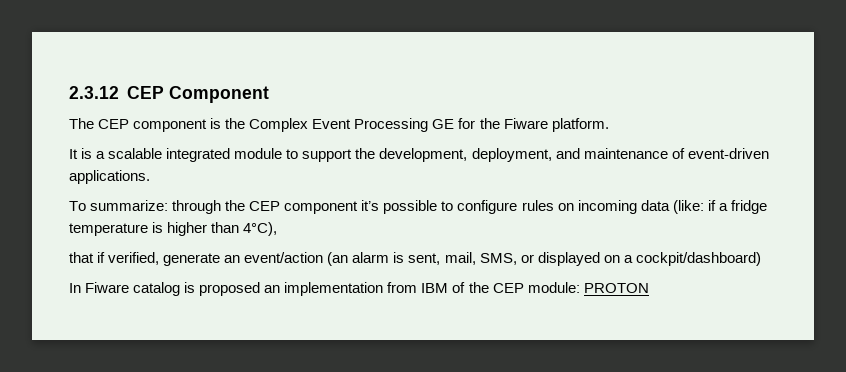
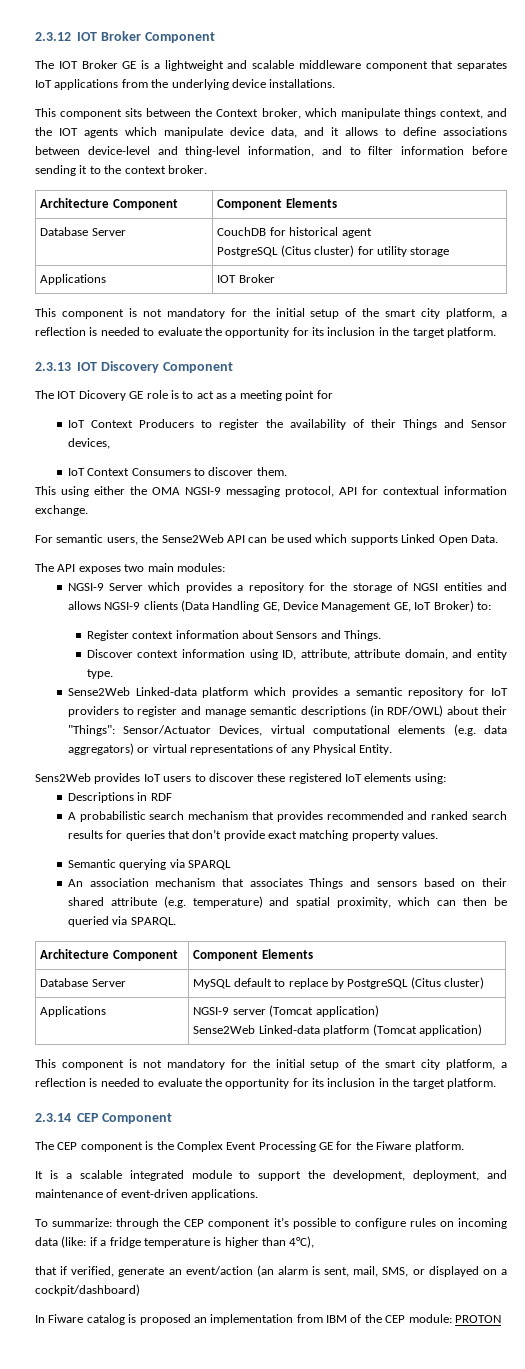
- 2.3.12 CEP Component
+ 2.3.12 IOT Broker Component
+ The IOT Broker GE is a lightweight and scalable middleware component that separates IoT applications from the underlying device installations.
+ This component sits between the Context broker, which manipulate things context, and the IOT agents which manipulate device data, and it allows to define associations between device-level and thing-level information, and to filter information before sending it to the context broker.
+ Architecture Component | Component Elements
+ Database Server | CouchDB for historical agent
+ PostgreSQL (Citus cluster) for utility storage
+ Applications | IOT Broker
+ This component is not mandatory for the initial setup of the smart city platform, a reflection is needed to evaluate the opportunity for its inclusion in the target platform.
+ 2.3.13 IOT Discovery Component
+ The IOT Dicovery GE role is to act as a meeting point for
+ IoT Context Producers to register the availability of their Things and Sensor devices,
+ IoT Context Consumers to discover them.
+ This using either the OMA NGSI-9 messaging protocol, API for contextual information exchange.
+ For semantic users, the Sense2Web API can be used which supports Linked Open Data.
+ The API exposes two main modules:
+ NGSI-9 Server which provides a repository for the storage of NGSI entities and allows NGSI-9 clients (Data Handling GE, Device Management GE, IoT Broker) to:
+ Register context information about Sensors and Things.
+ Discover context information using ID, attribute, attribute domain, and entity type.
+ Sense2Web Linked-data platform which provides a semantic repository for IoT providers to register and manage semantic descriptions (in RDF/OWL) about their "Things": Sensor/Actuator Devices, virtual computational elements (e.g. data aggregators) or virtual representations of any Physical Entity.
+ Sens2Web provides IoT users to discover these registered IoT elements using:
+ Descriptions in RDF
+ A probabilistic search mechanism that provides recommended and ranked search results for queries that don’t provide exact matching property values.
+ Semantic querying via SPARQL
+ An association mechanism that associates Things and sensors based on their shared attribute (e.g. temperature) and spatial proximity, which can then be queried via SPARQL.
+ Architecture Component | Component Elements
+ Database Server | MySQL default to replace by PostgreSQL (Citus cluster)
+ Applications | NGSI-9 server (Tomcat application)
+ Sense2Web Linked-data platform (Tomcat application)
+ This component is not mandatory for the initial setup of the smart city platform, a reflection is needed to evaluate the opportunity for its inclusion in the target platform.
+ 2.3.14 CEP Component

